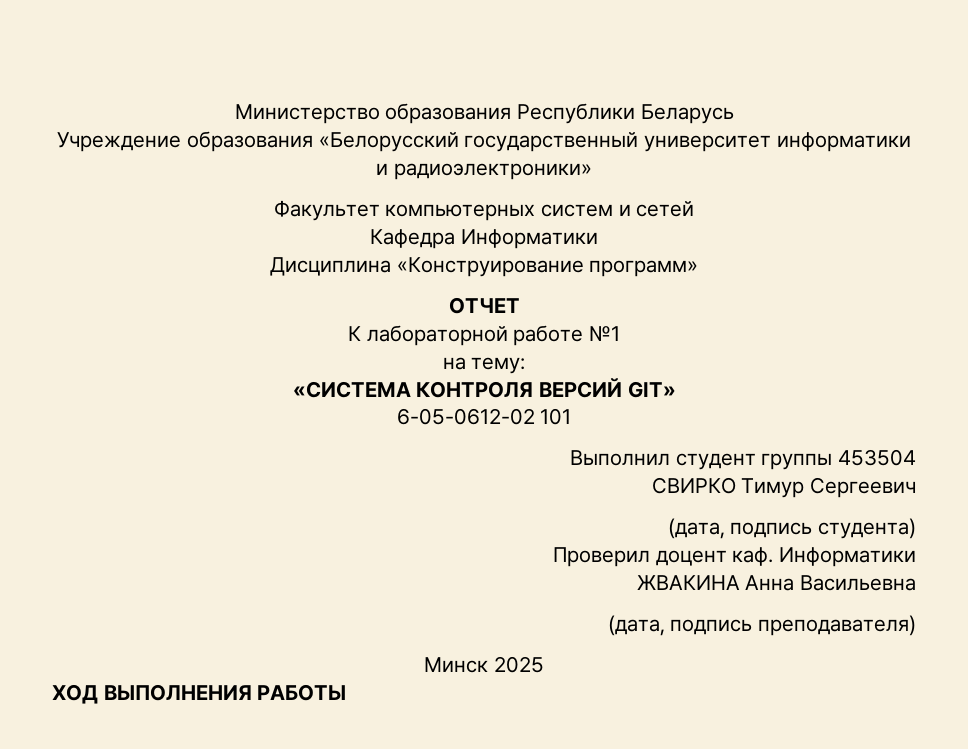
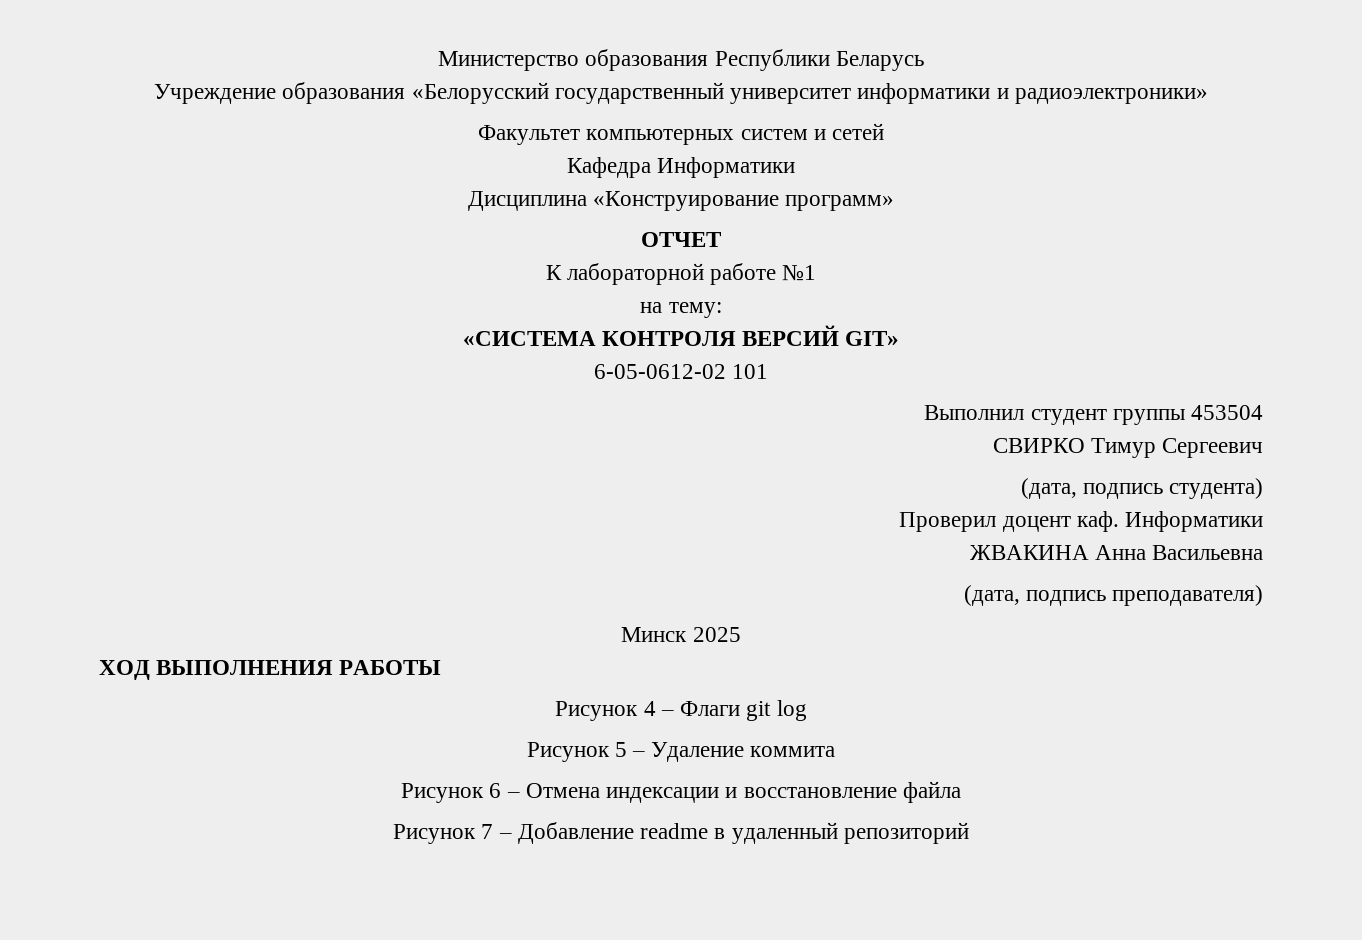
+ Рисунок 4 – Флаги git log
+ Рисунок 5 – Удаление коммита
+ Рисунок 6 – Отмена индексации и восстановление файла
+ Рисунок 7 – Добавление readme в удаленный репозиторий

